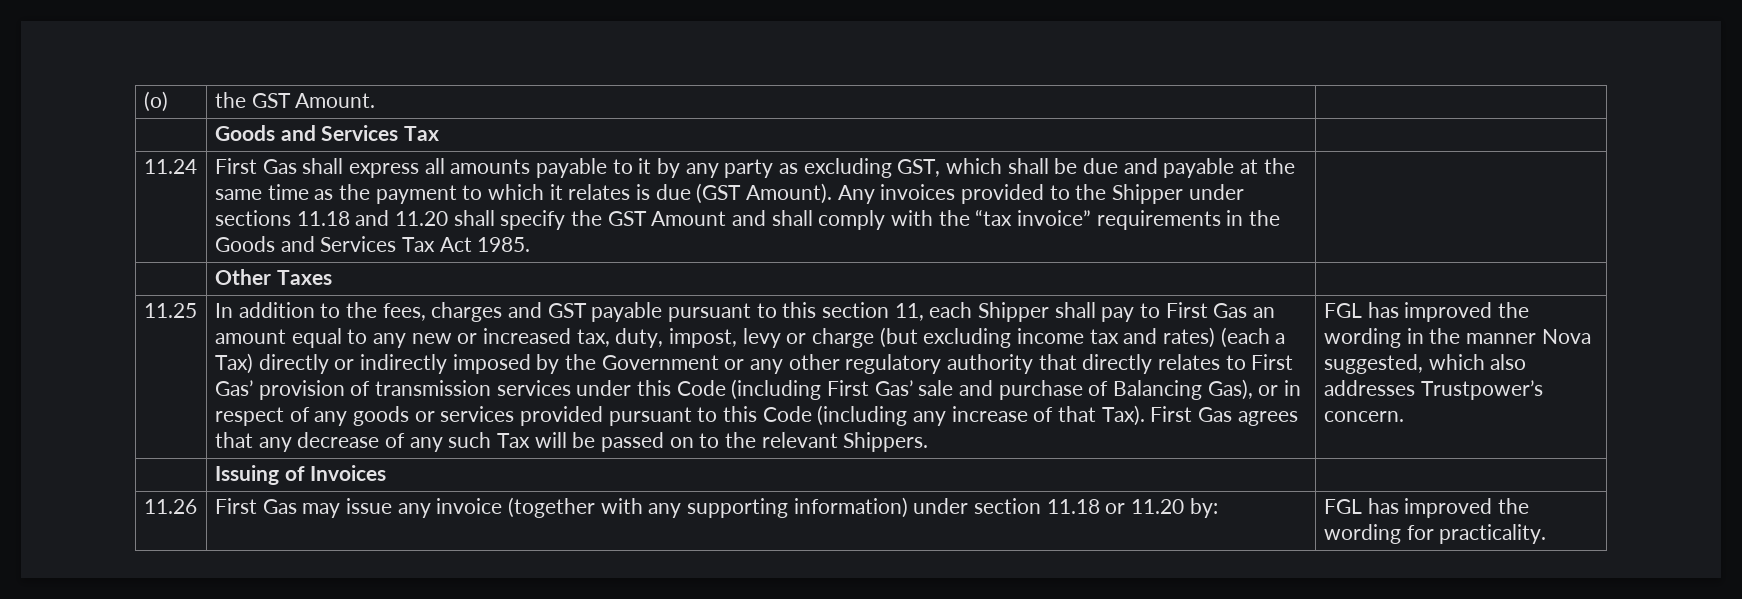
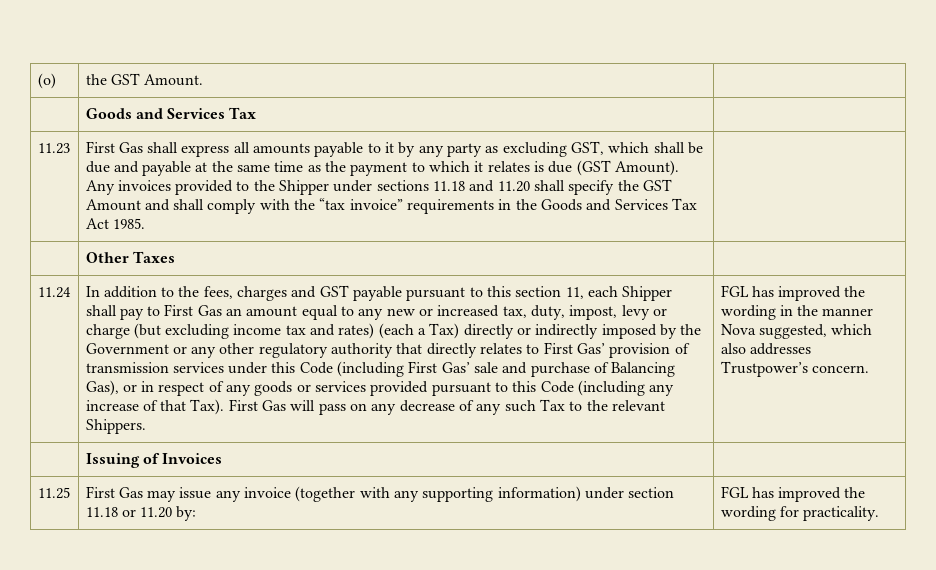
- 11.24
+ 11.23
- 11.25
+ 11.24
- First Gas agrees that any decrease of any such Tax will be passed on to the relevant Shippers.
+ First Gas will pass on any decrease of any such Tax to the relevant Shippers.
- 11.26 | First Gas may issue any invoice (together with any supporting information) under section 11.18 or 11.20 by: | FGL has improved the wording for practicality.
+ 11.25 | First Gas may issue any invoice (together with any supporting information) under section 11.18 or 11.20 by: | FGL has improved the wording for practicality.

